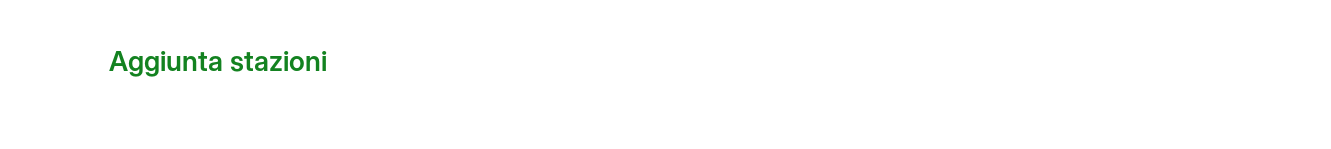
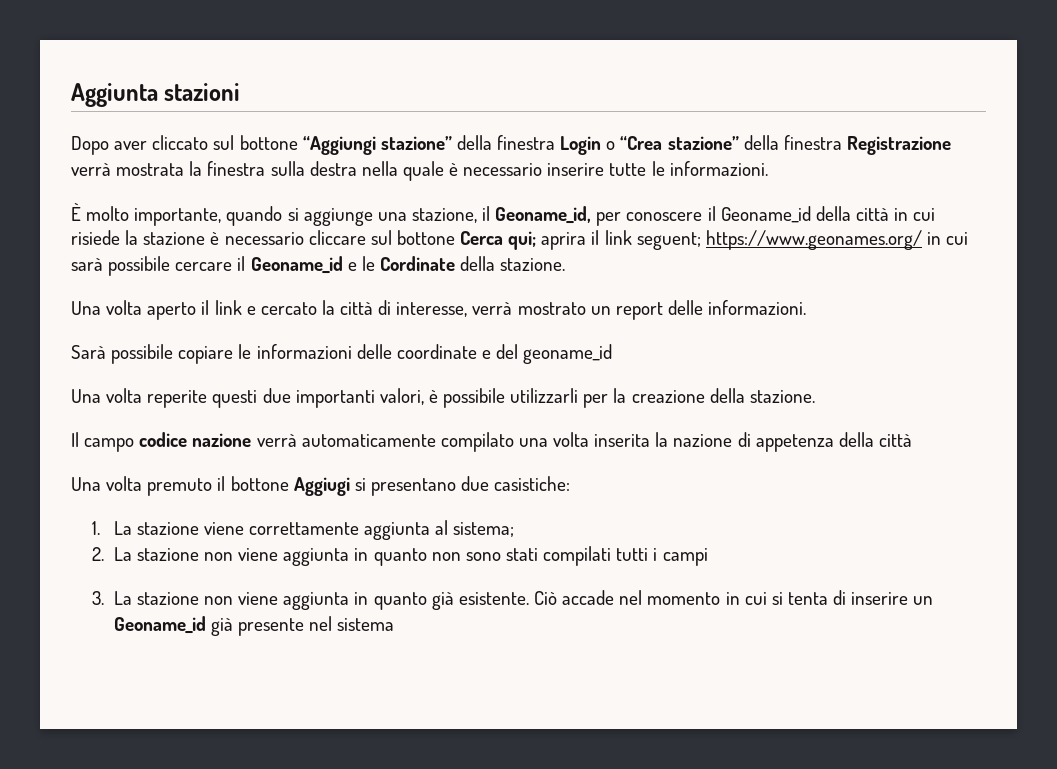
+ Dopo aver cliccato sul bottone “Aggiungi stazione” della finestra Login o “Crea stazione” della finestra Registrazione verrà mostrata la finestra sulla destra nella quale è necessario inserire tutte le informazioni.
+ È molto importante, quando si aggiunge una stazione, il Geoname_id, per conoscere il Geoname_id della città in cui risiede la stazione è necessario cliccare sul bottone Cerca qui; aprira il link seguent; https://www.geonames.org/ in cui sarà possibile cercare il Geoname_id e le Cordinate della stazione.
+ Una volta aperto il link e cercato la città di interesse, verrà mostrato un report delle informazioni.
+ Sarà possibile copiare le informazioni delle coordinate e del geoname_id
+ Una volta reperite questi due importanti valori, è possibile utilizzarli per la creazione della stazione.
+ Il campo codice nazione verrà automaticamente compilato una volta inserita la nazione di appetenza della città
+ Una volta premuto il bottone Aggiugi si presentano due casistiche:
+ 1. La stazione viene correttamente aggiunta al sistema;
+ 2. La stazione non viene aggiunta in quanto non sono stati compilati tutti i campi
+ 3. La stazione non viene aggiunta in quanto già esistente. Ciò accade nel momento in cui si tenta di inserire un Geoname_id già presente nel sistema

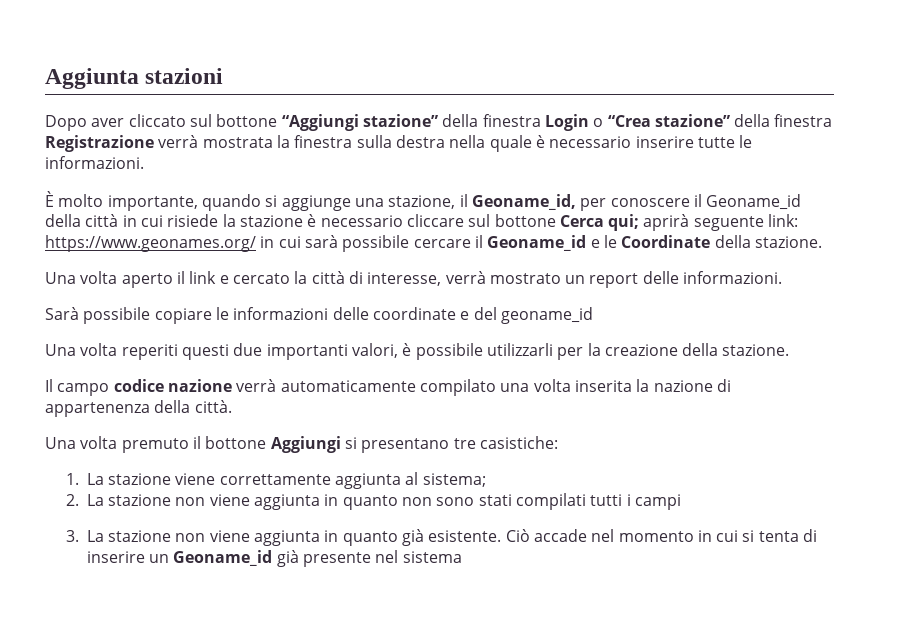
- È molto importante, quando si aggiunge una stazione, il Geoname_id, per conoscere il Geoname_id della città in cui risiede la stazione è necessario cliccare sul bottone Cerca qui; aprira il link seguent; https://www.geonames.org/ in cui sarà possibile cercare il Geoname_id e le Cordinate della stazione.
+ È molto importante, quando si aggiunge una stazione, il Geoname_id, per conoscere il Geoname_id della città in cui risiede la stazione è necessario cliccare sul bottone Cerca qui; aprirà seguente link: https://www.geonames.org/ in cui sarà possibile cercare il Geoname_id e le Coordinate della stazione.
- Una volta reperite questi due importanti valori, è possibile utilizzarli per la creazione della stazione.
+ Una volta reperiti questi due importanti valori, è possibile utilizzarli per la creazione della stazione.
- Il campo codice nazione verrà automaticamente compilato una volta inserita la nazione di appetenza della città
+ Il campo codice nazione verrà automaticamente compilato una volta inserita la nazione di appartenenza della città.
- Una volta premuto il bottone Aggiugi si presentano due casistiche:
+ Una volta premuto il bottone Aggiungi si presentano tre casistiche:

